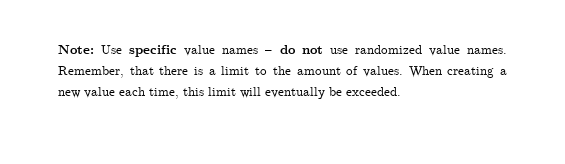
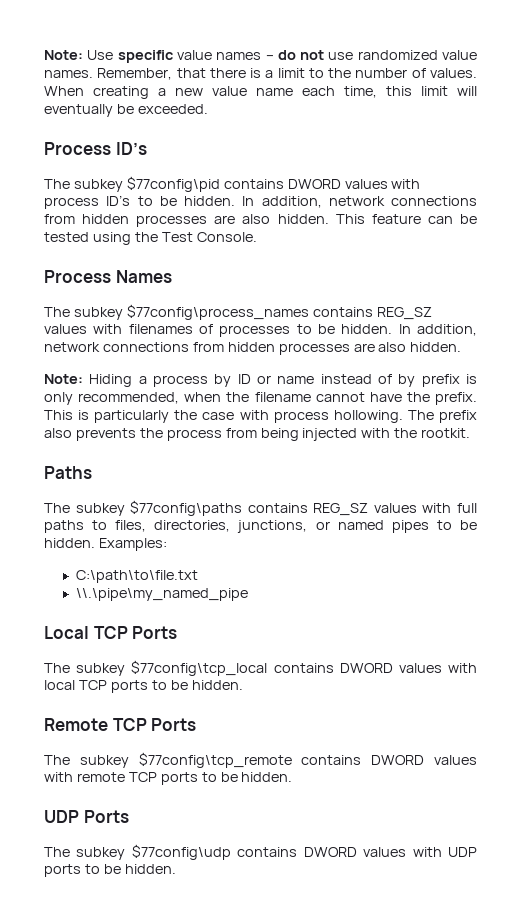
- Remember, that there is a limit to the amount of values.
+ Remember, that there is a limit to the number of values.
- When creating a new value each time, this limit will eventually be exceeded.
+ When creating a new value name each time, this limit will eventually be exceeded.
+ Process ID’s
+ The subkey $77config\pid contains DWORD values with process ID’s to be hidden. In addition, network connections from hidden processes are also hidden. This feature can be tested using the Test Console.
+ Process Names
+ The subkey $77config\process_names contains REG_SZ values with filenames of processes to be hidden. In addition, network connections from hidden processes are also hidden.
+ Note: Hiding a process by ID or name instead of by prefix is only recommended, when the filename cannot have the prefix. This is particularly the case with process hollowing. The prefix also prevents the process from being injected with the rootkit.
+ Paths
+ The subkey $77config\paths contains REG_SZ values with full paths to files, directories, junctions, or named pipes to be hidden. Examples:
+ C:\path\to\file.txt
+ \\.\pipe\my_named_pipe
+ Local TCP Ports
+ The subkey $77config\tcp_local contains DWORD values with local TCP ports to be hidden.
+ Remote TCP Ports
+ The subkey $77config\tcp_remote contains DWORD values with remote TCP ports to be hidden.
+ UDP Ports
+ The subkey $77config\udp contains DWORD values with UDP ports to be hidden.

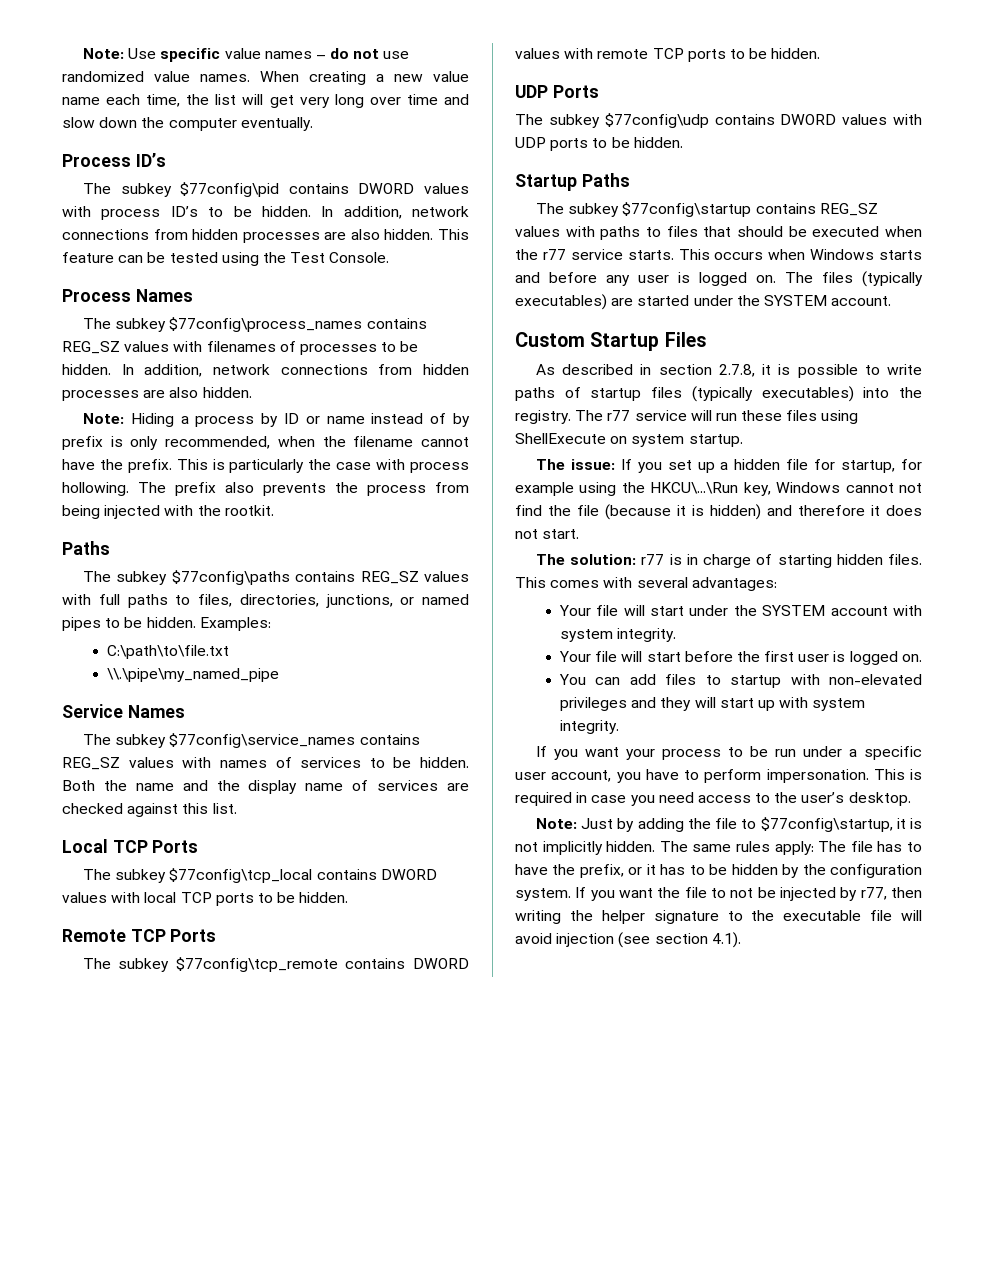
- Remember, that there is a limit to the number of values.
- When creating a new value name each time, this limit will eventually be exceeded.
+ When creating a new value name each time, the list will get very long over time and slow down the computer eventually.
+ Service Names
+ The subkey $77config\service_names contains REG_SZ values with names of services to be hidden. Both the name and the display name of services are checked against this list.
+ Startup Paths
+ The subkey $77config\startup contains REG_SZ values with paths to files that should be executed when the r77 service starts. This occurs when Windows starts and before any user is logged on. The files (typically executables) are started under the SYSTEM account.
+ Custom Startup Files
+ As described in section 2.7.8, it is possible to write paths of startup files (typically executables) into the registry. The r77 service will run these files using ShellExecute on system startup.
+ The issue: If you set up a hidden file for startup, for example using the HKCU\...\Run key, Windows cannot not find the file (because it is hidden) and therefore it does not start.
+ The solution: r77 is in charge of starting hidden files. This comes with several advantages:
+ Your file will start under the SYSTEM account with system integrity.
+ Your file will start before the first user is logged on.
+ You can add files to startup with non-elevated privileges and they will start up with system integrity.
+ If you want your process to be run under a specific user account, you have to perform impersonation. This is required in case you need access to the user’s desktop.
+ Note: Just by adding the file to $77config\startup, it is not implicitly hidden. The same rules apply: The file has to have the prefix, or it has to be hidden by the configuration system. If you want the file to not be injected by r77, then writing the helper signature to the executable file will avoid injection (see section 4.1).

